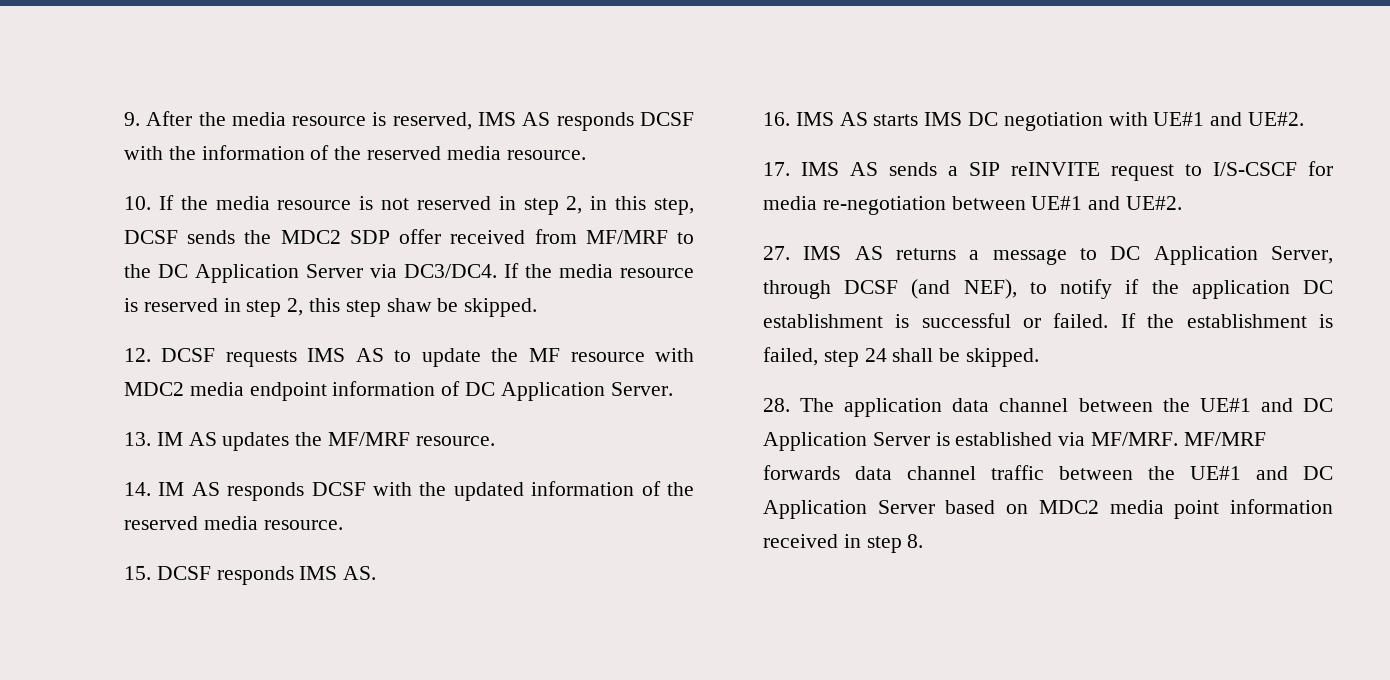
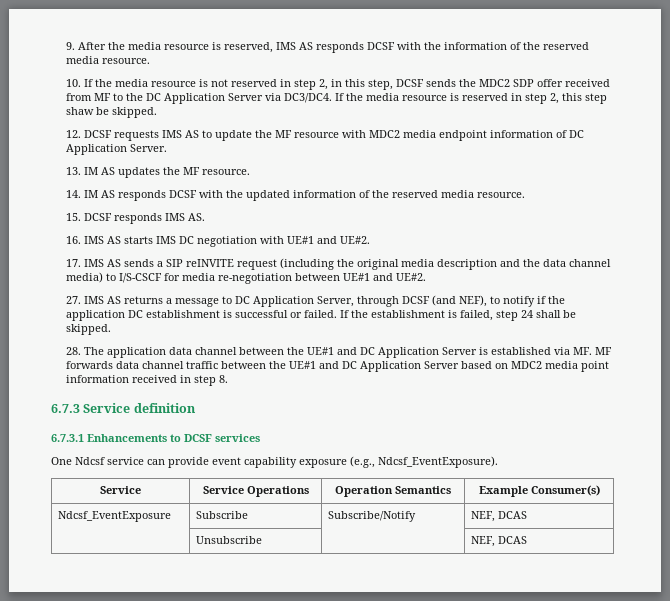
- 10. If the media resource is not reserved in step 2, in this step, DCSF sends the MDC2 SDP offer received from MF/MRF to the DC Application Server via DC3/DC4.
+ 10. If the media resource is not reserved in step 2, in this step, DCSF sends the MDC2 SDP offer received from MF to the DC Application Server via DC3/DC4.
- 13. IM AS updates the MF/MRF resource.
+ 13. IM AS updates the MF resource.
- 17. IMS AS sends a SIP reINVITE request to I/S-CSCF for media re-negotiation between UE#1 and UE#2.
+ 17. IMS AS sends a SIP reINVITE request (including the original media description and the data channel media) to I/S-CSCF for media re-negotiation between UE#1 and UE#2.
- 28. The application data channel between the UE#1 and DC Application Server is established via MF/MRF. MF/MRF forwards data channel traffic between the UE#1 and DC Application Server based on MDC2 media point information received in step 8.
+ 28. The application data channel between the UE#1 and DC Application Server is established via MF. MF forwards data channel traffic between the UE#1 and DC Application Server based on MDC2 media point information received in step 8.
+ 6.7.3 Service definition
+ 6.7.3.1 Enhancements to DCSF services
+ One Ndcsf service can provide event capability exposure (e.g., Ndcsf_EventExposure).
+ Service | Service Operations | Operation Semantics | Example Consumer(s)
+ Ndcsf_EventExposure | Subscribe | Subscribe/Notify | NEF, DCAS
+ | Unsubscribe | | NEF, DCAS

